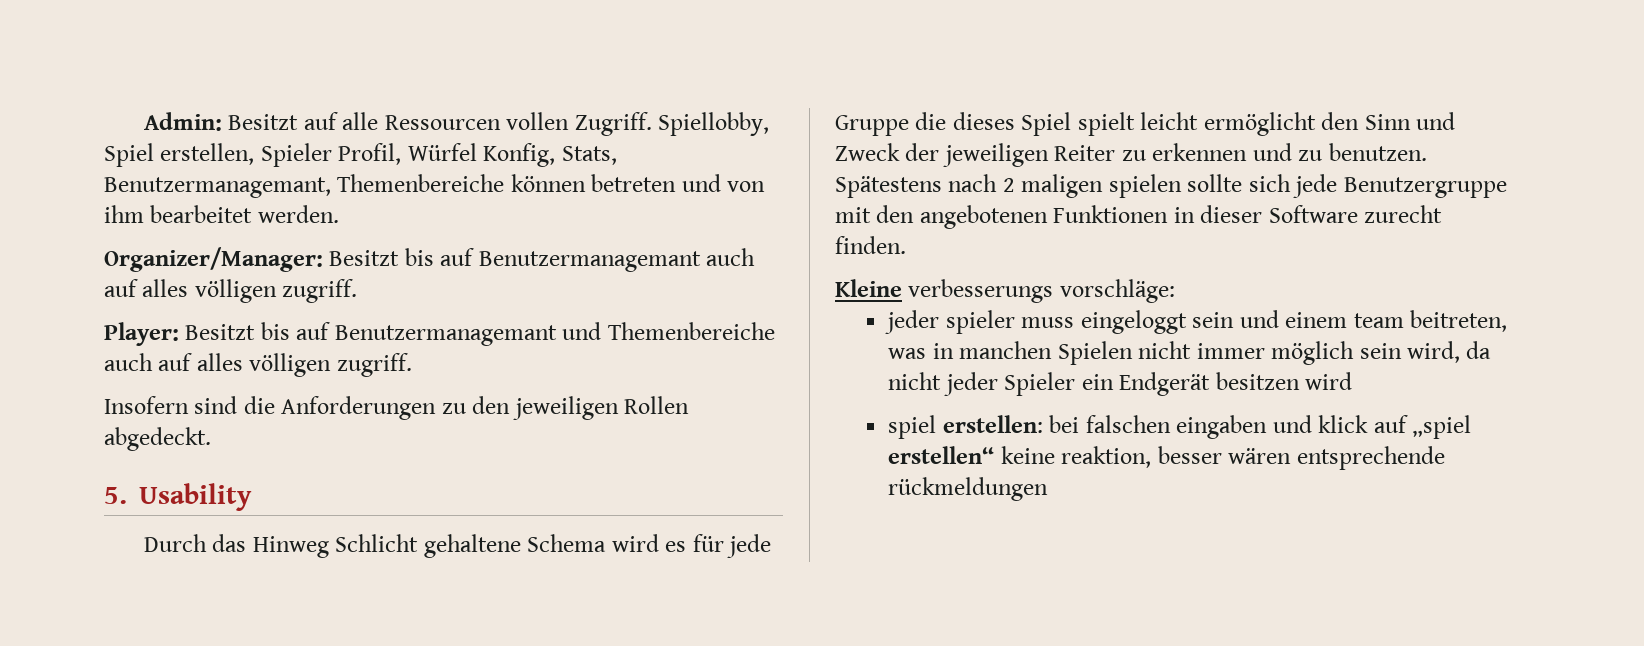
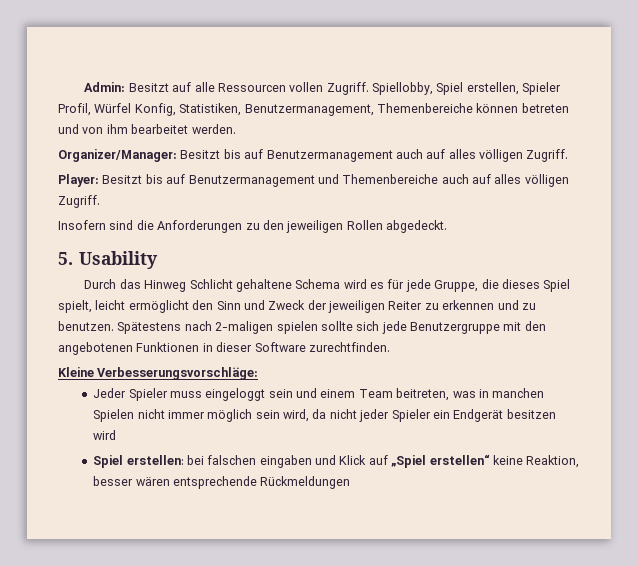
- Spiellobby, Spiel erstellen, Spieler Profil, Würfel Konfig, Stats, Benutzermanagemant, Themenbereiche können betreten und von ihm bearbeitet werden.
+ Spiellobby, Spiel erstellen, Spieler Profil, Würfel Konfig, Statistiken, Benutzermanagement, Themenbereiche können betreten und von ihm bearbeitet werden.
- Organizer/Manager: Besitzt bis auf Benutzermanagemant auch auf alles völligen zugriff.
+ Organizer/Manager: Besitzt bis auf Benutzermanagement auch auf alles völligen Zugriff.
- Player: Besitzt bis auf Benutzermanagemant und Themenbereiche auch auf alles völligen zugriff.
+ Player: Besitzt bis auf Benutzermanagement und Themenbereiche auch auf alles völligen Zugriff.
- Durch das Hinweg Schlicht gehaltene Schema wird es für jede Gruppe die dieses Spiel spielt leicht ermöglicht den Sinn und Zweck der jeweiligen Reiter zu erkennen und zu benutzen.
+ Durch das Hinweg Schlicht gehaltene Schema wird es für jede Gruppe, die dieses Spiel spielt, leicht ermöglicht den Sinn und Zweck der jeweiligen Reiter zu erkennen und zu benutzen.
- Spätestens nach 2 maligen spielen sollte sich jede Benutzergruppe mit den angebotenen Funktionen in dieser Software zurecht finden.
+ Spätestens nach 2-maligen spielen sollte sich jede Benutzergruppe mit den angebotenen Funktionen in dieser Software zurechtfinden.
- Kleine verbesserungs vorschläge:
- jeder spieler muss eingeloggt sein und einem team beitreten, was in manchen Spielen nicht immer möglich sein wird, da nicht jeder Spieler ein Endgerät besitzen wird
+ Kleine Verbesserungsvorschläge:
+ Jeder Spieler muss eingeloggt sein und einem Team beitreten, was in manchen Spielen nicht immer möglich sein wird, da nicht jeder Spieler ein Endgerät besitzen wird
- spiel erstellen: bei falschen eingaben und klick auf „spiel erstellen“ keine reaktion, besser wären entsprechende rückmeldungen
+ Spiel erstellen: bei falschen eingaben und Klick auf „Spiel erstellen“ keine Reaktion, besser wären entsprechende Rückmeldungen

